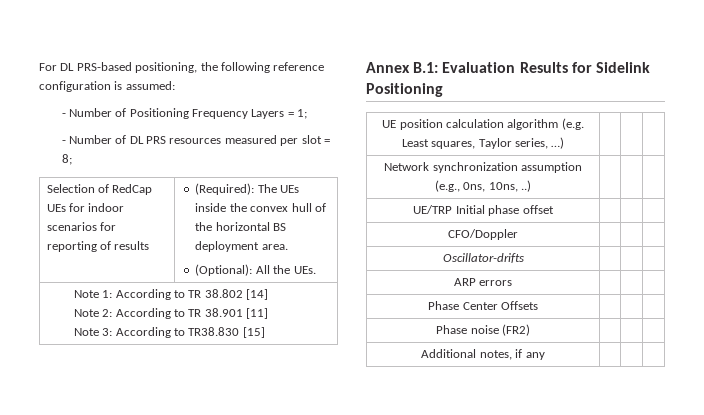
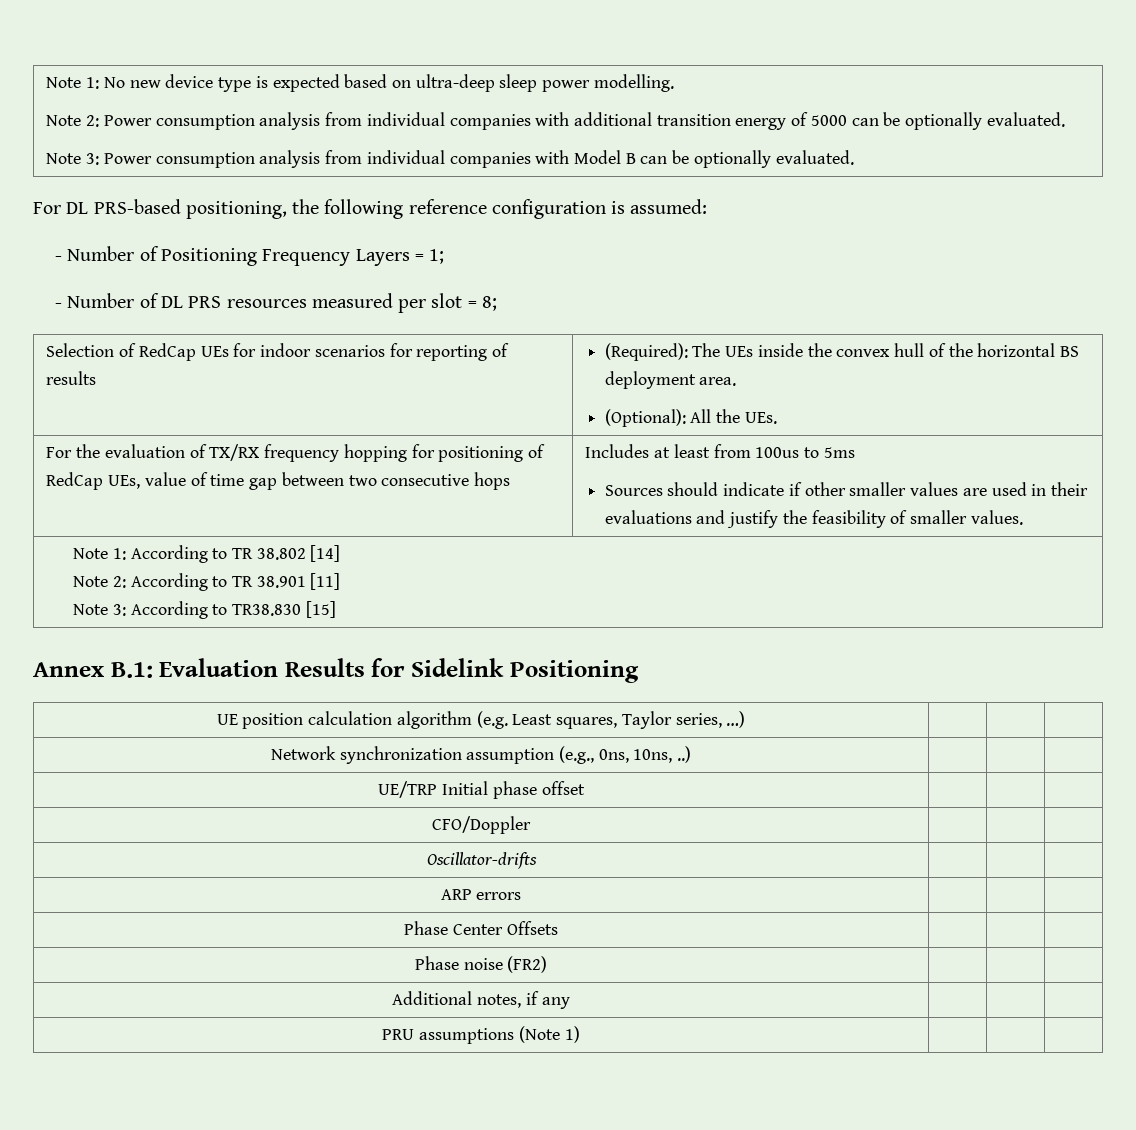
+ Note 1: No new device type is expected based on ultra-deep sleep power modelling.
+ Note 2: Power consumption analysis from individual companies with additional transition energy of 5000 can be optionally evaluated.
+ Note 3: Power consumption analysis from individual companies with Model B can be optionally evaluated.
+ For the evaluation of TX/RX frequency hopping for positioning of RedCap UEs, value of time gap between two consecutive hops | Includes at least from 100us to 5ms
+ Sources should indicate if other smaller values are used in their evaluations and justify the feasibility of smaller values.
+ PRU assumptions (Note 1) | | |

